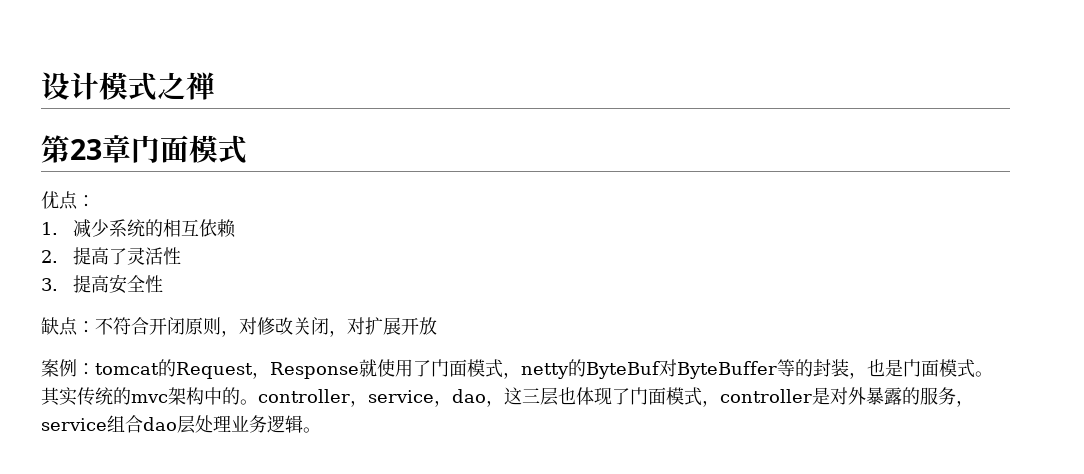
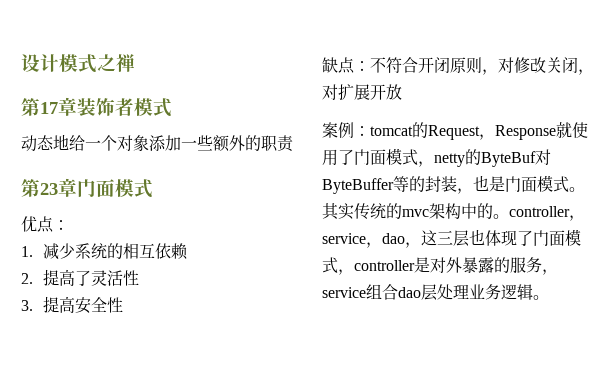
+ 第17章装饰者模式
+ 动态地给一个对象添加一些额外的职责

